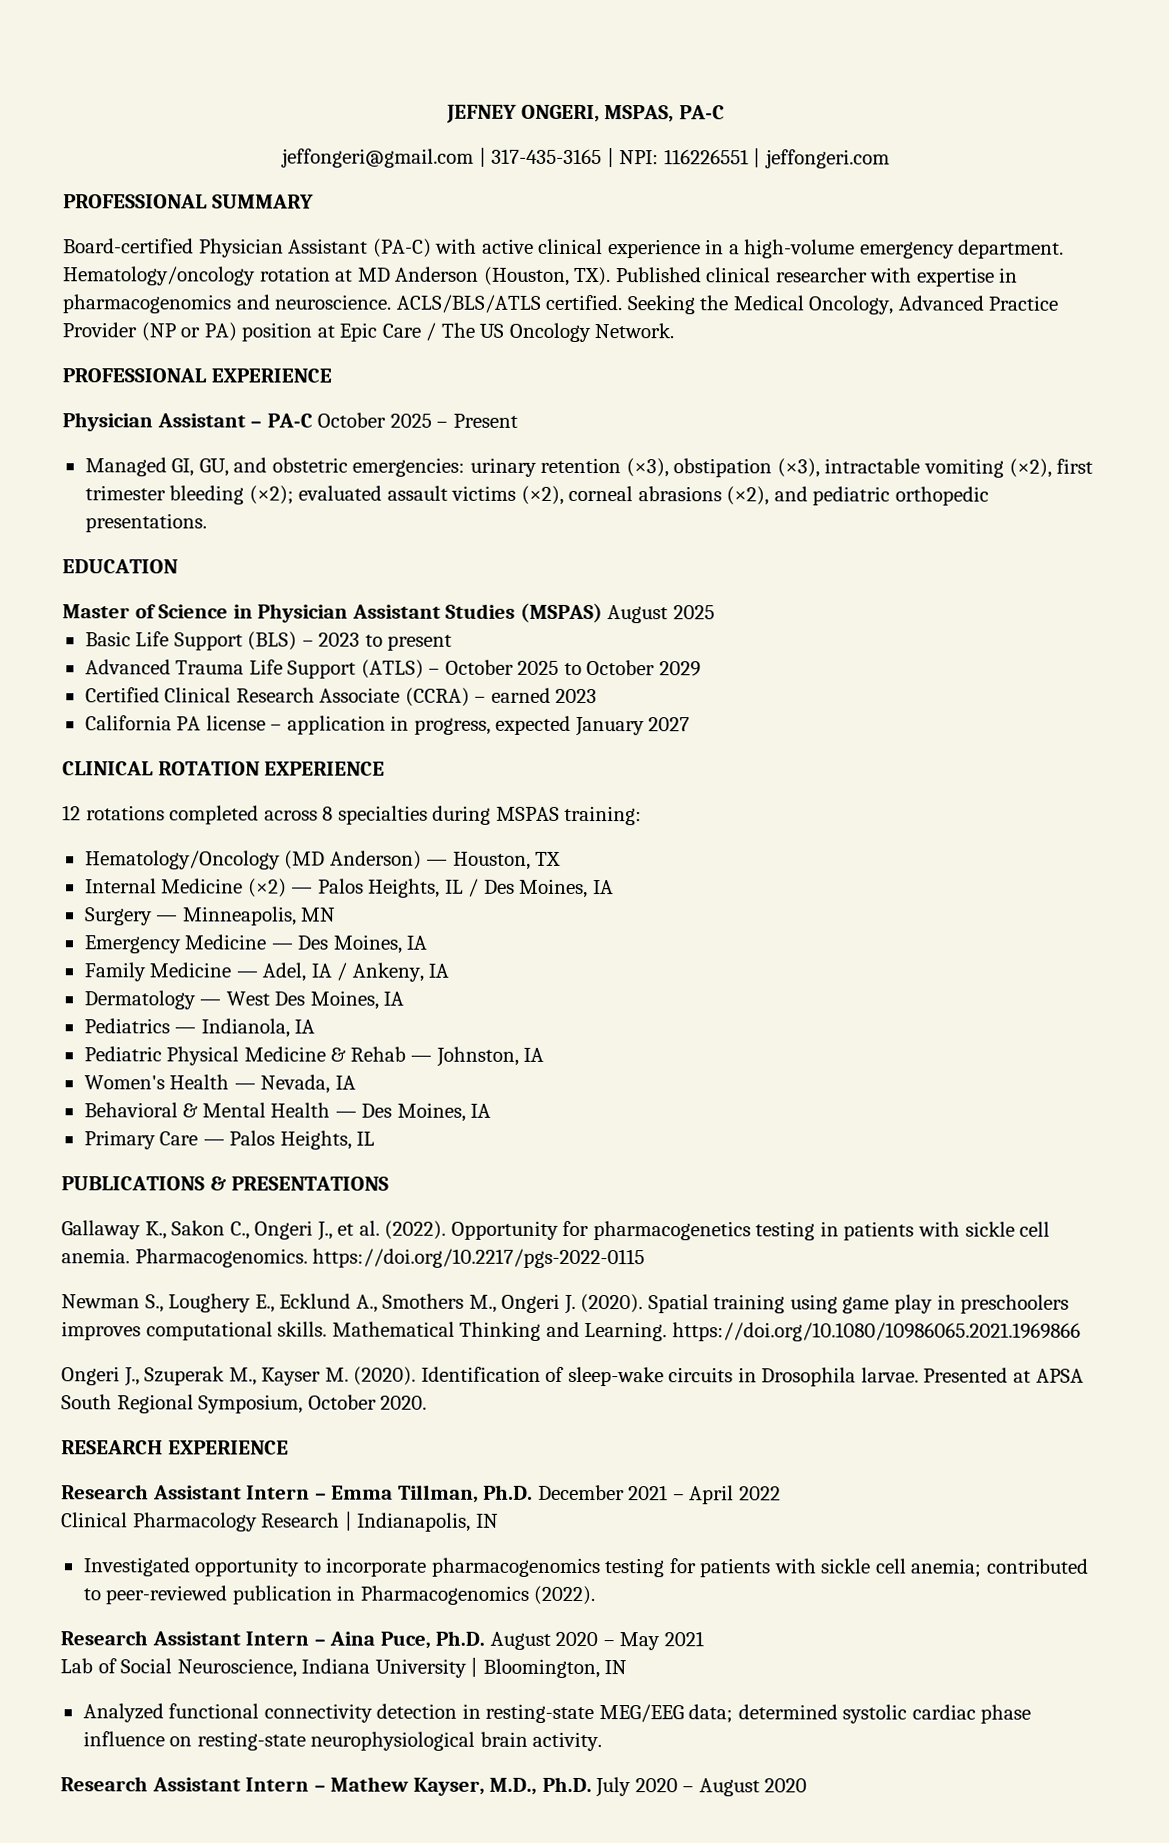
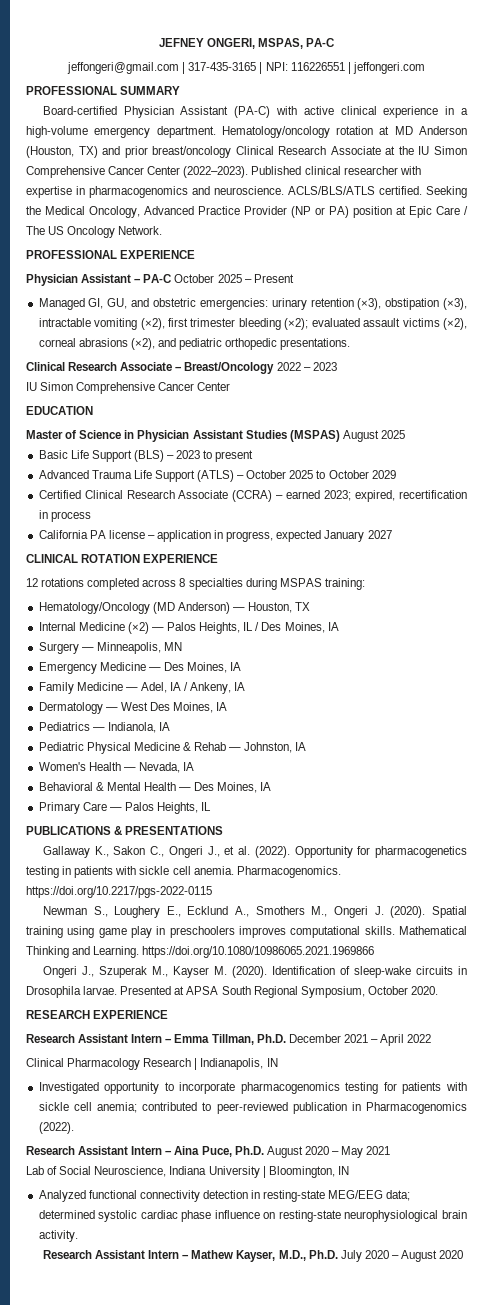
- Hematology/oncology rotation at MD Anderson (Houston, TX). Published clinical researcher with expertise in pharmacogenomics and neuroscience.
+ Hematology/oncology rotation at MD Anderson (Houston, TX) and prior breast/oncology Clinical Research Associate at the IU Simon Comprehensive Cancer Center (2022–2023). Published clinical researcher with expertise in pharmacogenomics and neuroscience.
+ Clinical Research Associate – Breast/Oncology 2022 – 2023
+ IU Simon Comprehensive Cancer Center
- Certified Clinical Research Associate (CCRA) – earned 2023
+ Certified Clinical Research Associate (CCRA) – earned 2023; expired, recertification in process

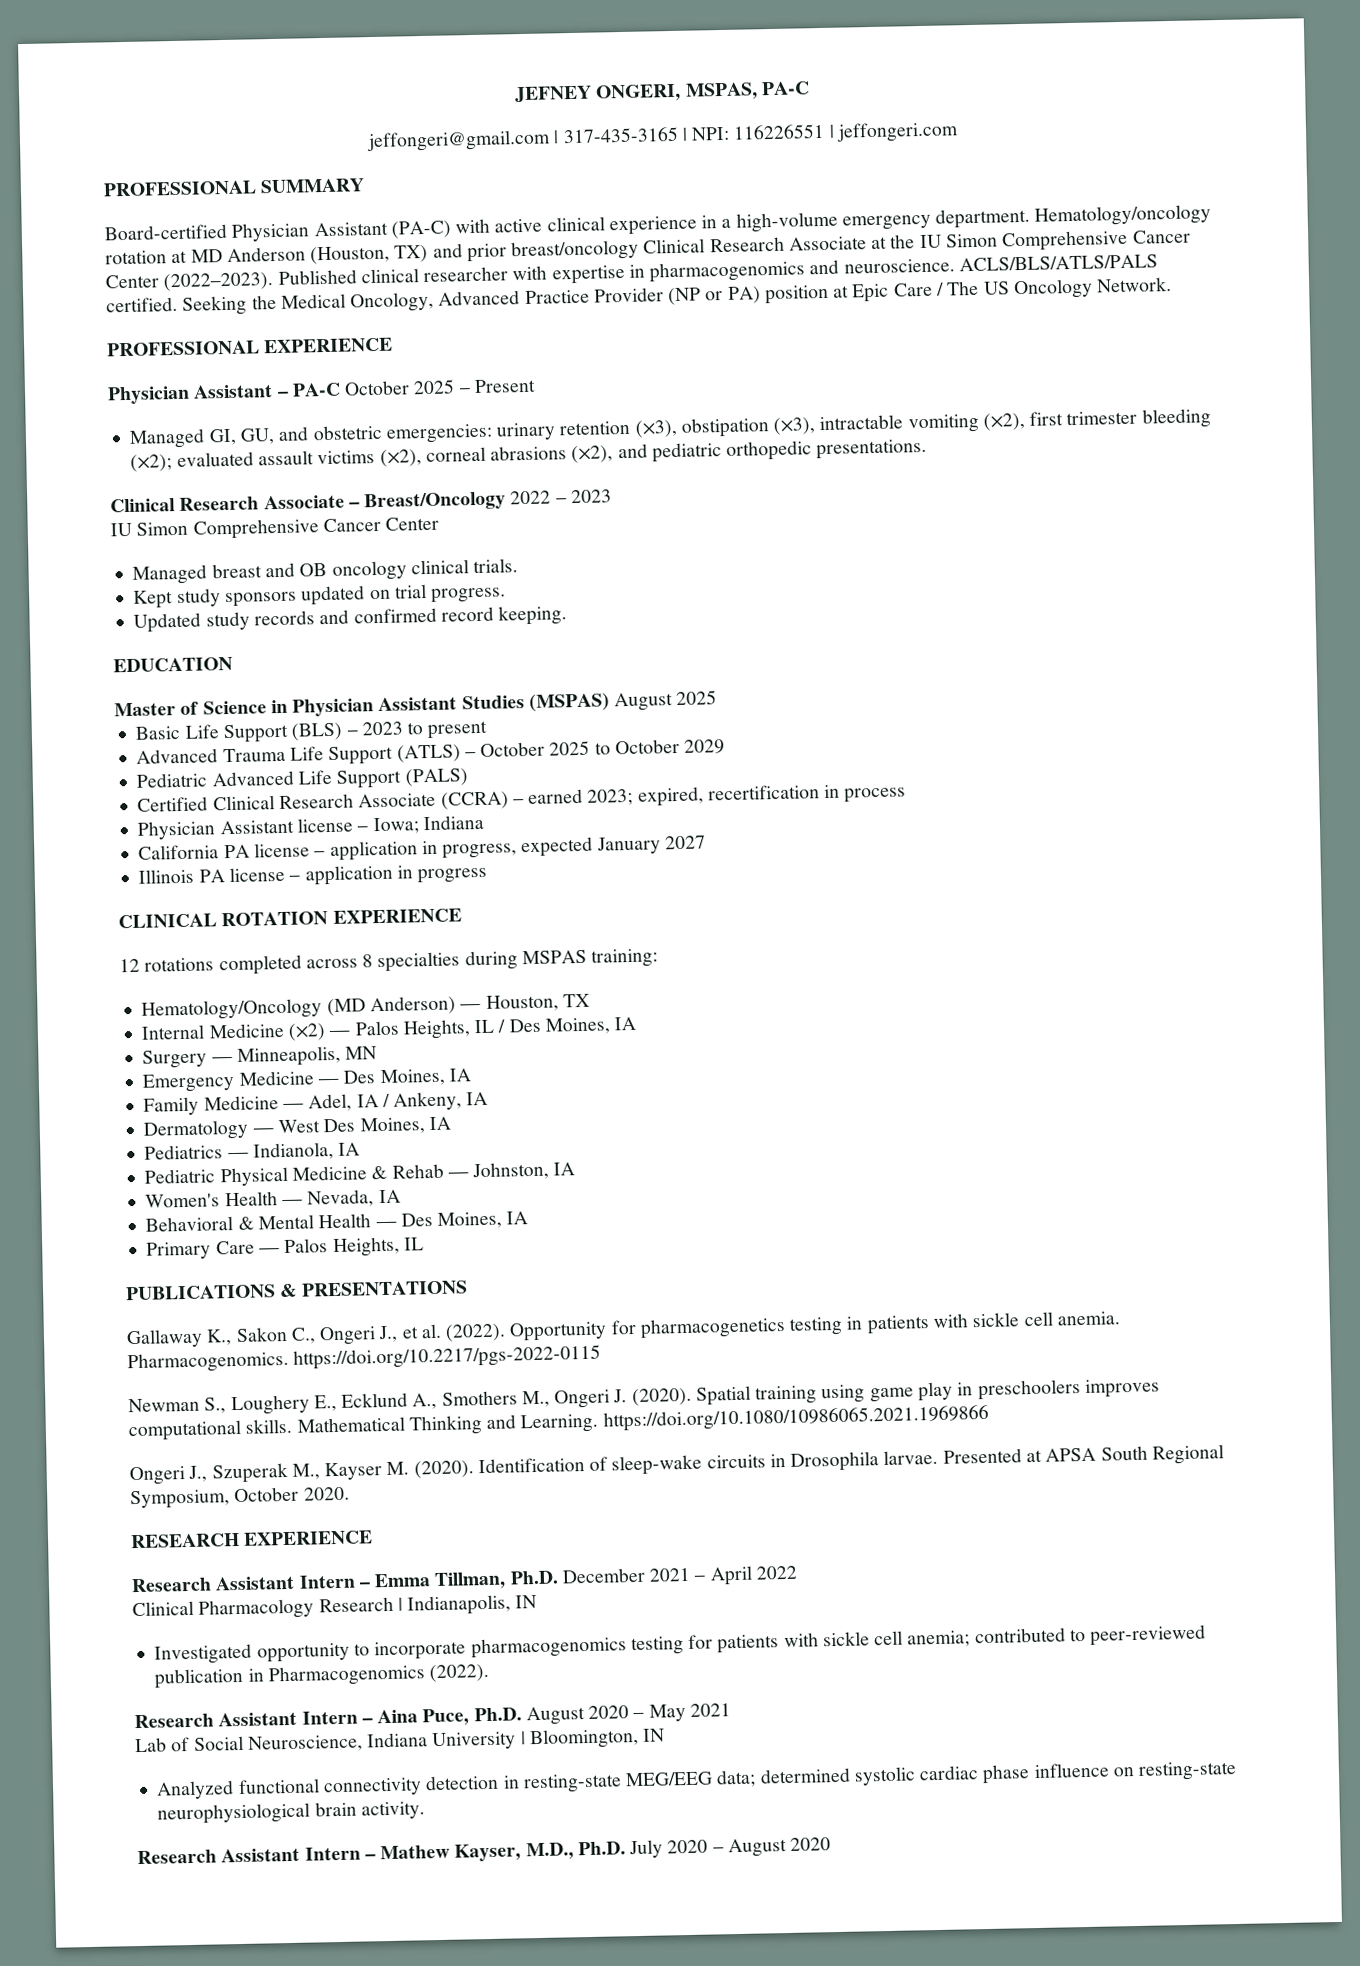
- ACLS/BLS/ATLS certified.
+ ACLS/BLS/ATLS/PALS certified.
+ Managed breast and OB oncology clinical trials.
+ Kept study sponsors updated on trial progress.
+ Updated study records and confirmed record keeping.
+ Pediatric Advanced Life Support (PALS)
+ Physician Assistant license – Iowa; Indiana
+ Illinois PA license – application in progress

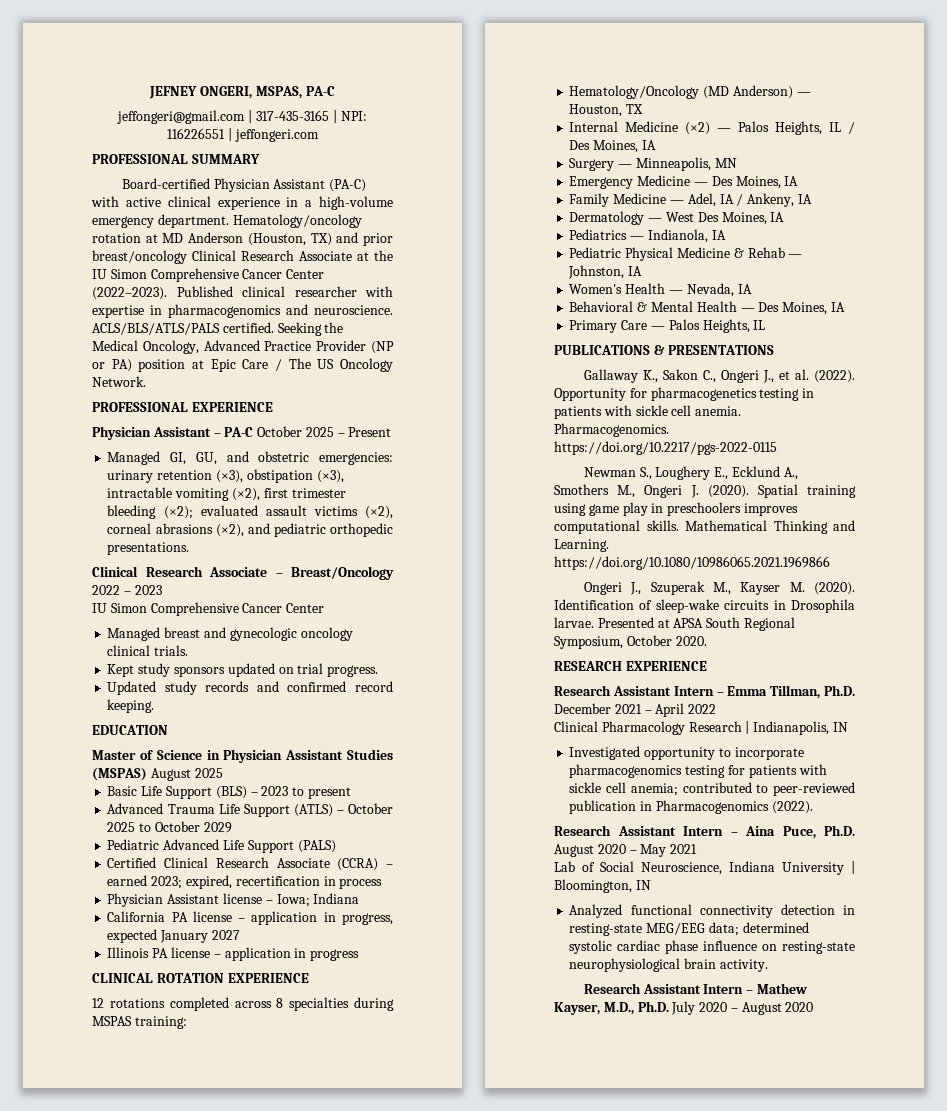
- Managed breast and OB oncology clinical trials.
+ Managed breast and gynecologic oncology clinical trials.

